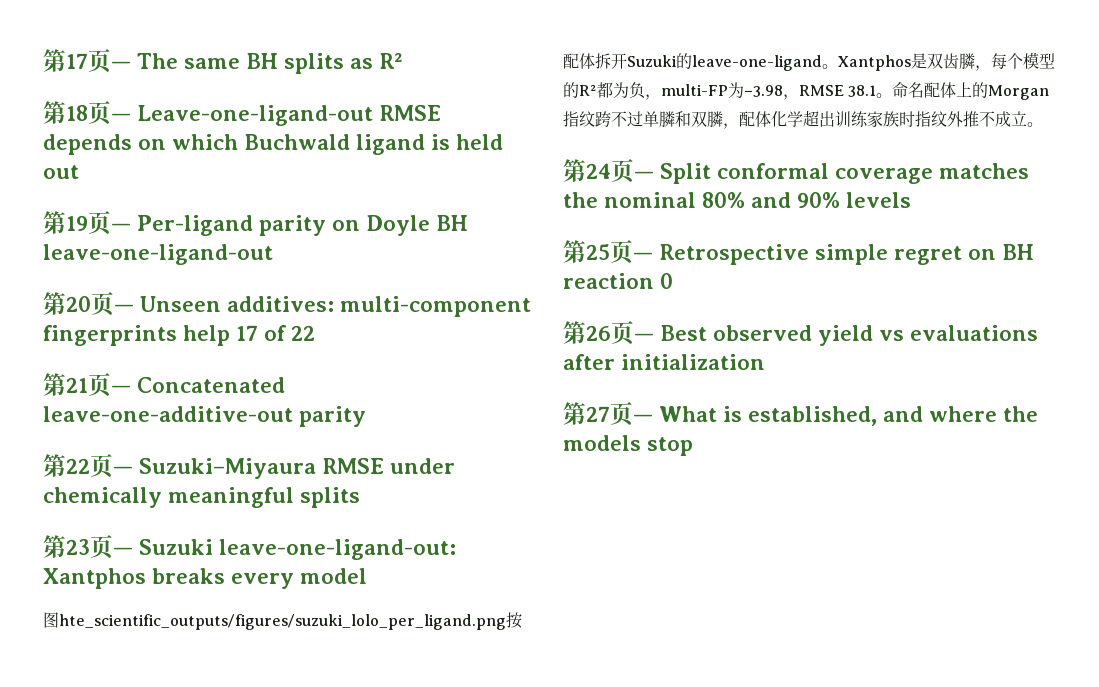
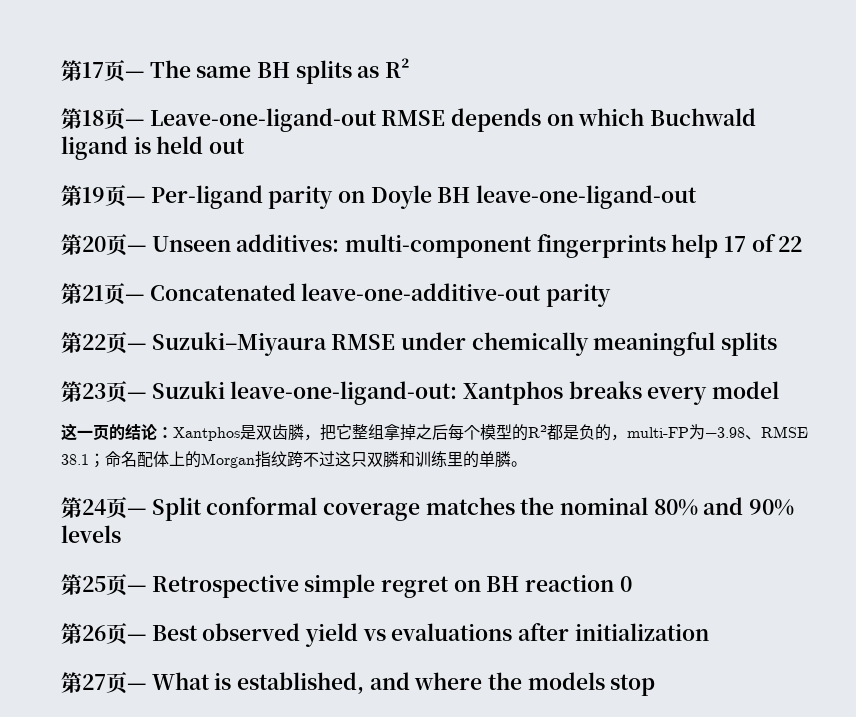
- 图hte_scientific_outputs/figures/suzuki_lolo_per_ligand.png按配体拆开Suzuki的leave-one-ligand。Xantphos是双齿膦，每个模型的R²都为负，multi-FP为−3.98，RMSE 38.1。命名配体上的Morgan指纹跨不过单膦和双膦，配体化学超出训练家族时指纹外推不成立。
+ 这一页的结论：Xantphos是双齿膦，把它整组拿掉之后每个模型的R²都是负的，multi-FP为−3.98、RMSE 38.1；命名配体上的Morgan指纹跨不过这只双膦和训练里的单膦。

